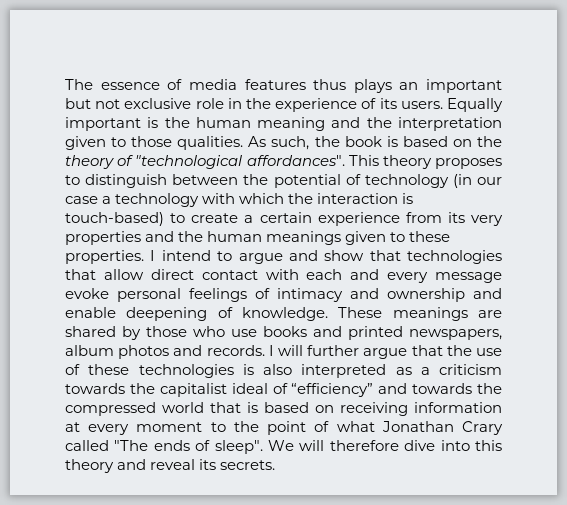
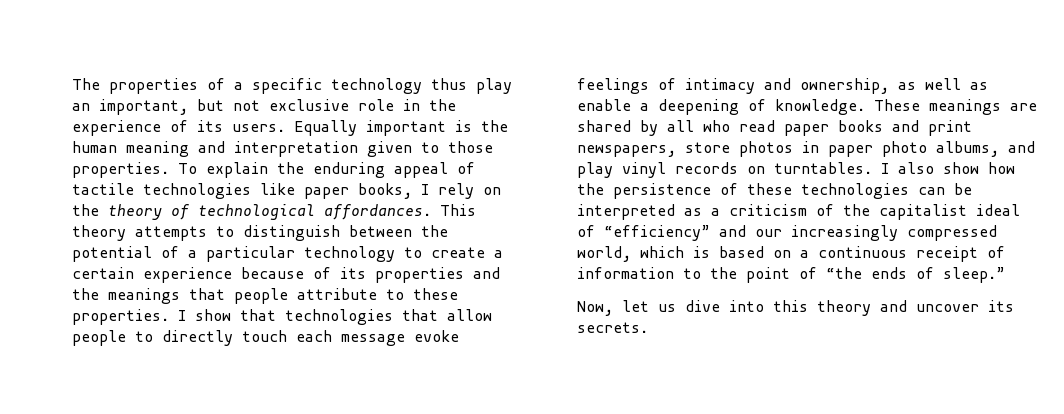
- The essence of media features thus plays an important but not exclusive role in the experience of its users.
+ The properties of a specific technology thus play an important, but not exclusive role in the experience of its users.
- Equally important is the human meaning and the interpretation given to those qualities. As such, the book is based on the theory of "technological affordances".
+ Equally important is the human meaning and interpretation given to those properties. To explain the enduring appeal of tactile technologies like paper books, I rely on the theory of technological affordances.
- This theory proposes to distinguish between the potential of technology (in our case a technology with which the interaction is touch-based) to create a certain experience from its very properties and the human meanings given to these properties. I intend to argue and show that technologies that allow direct contact with each and every message evoke personal feelings of intimacy and ownership and enable deepening of knowledge.
+ This theory attempts to distinguish between the potential of a particular technology to create a certain experience because of its properties and the meanings that people attribute to these properties. I show that technologies that allow people to directly touch each message evoke feelings of intimacy and ownership, as well as enable a deepening of knowledge.
- These meanings are shared by those who use books and printed newspapers, album photos and records. I will further argue that the use of these technologies is also interpreted as a criticism towards the capitalist ideal of “efficiency” and towards the compressed world that is based on receiving information at every moment to the point of what Jonathan Crary called "The ends of sleep". We will therefore dive into this theory and reveal its secrets.
+ These meanings are shared by all who read paper books and print newspapers, store photos in paper photo albums, and play vinyl records on turntables. I also show how the persistence of these technologies can be interpreted as a criticism of the capitalist ideal of “efficiency” and our increasingly compressed world, which is based on a continuous receipt of information to the point of “the ends of sleep.”
+ Now, let us dive into this theory and uncover its secrets.

